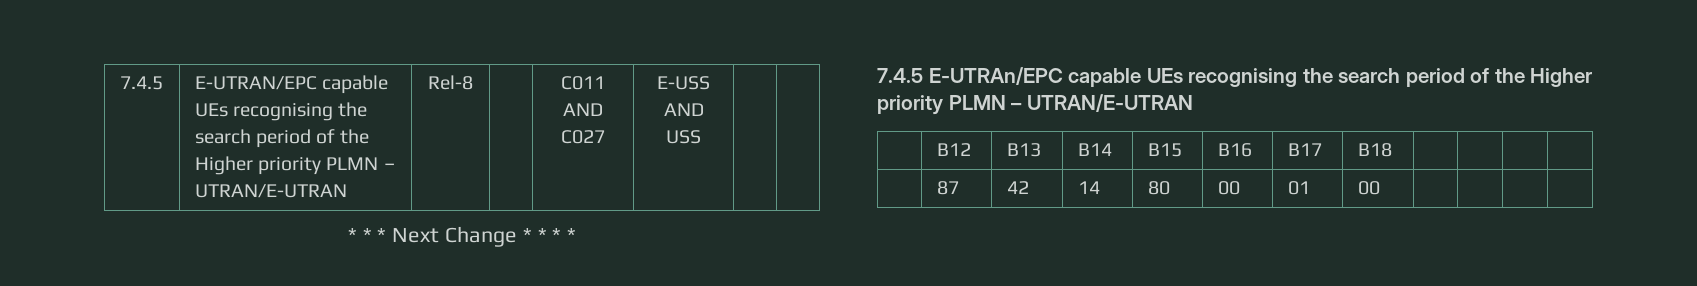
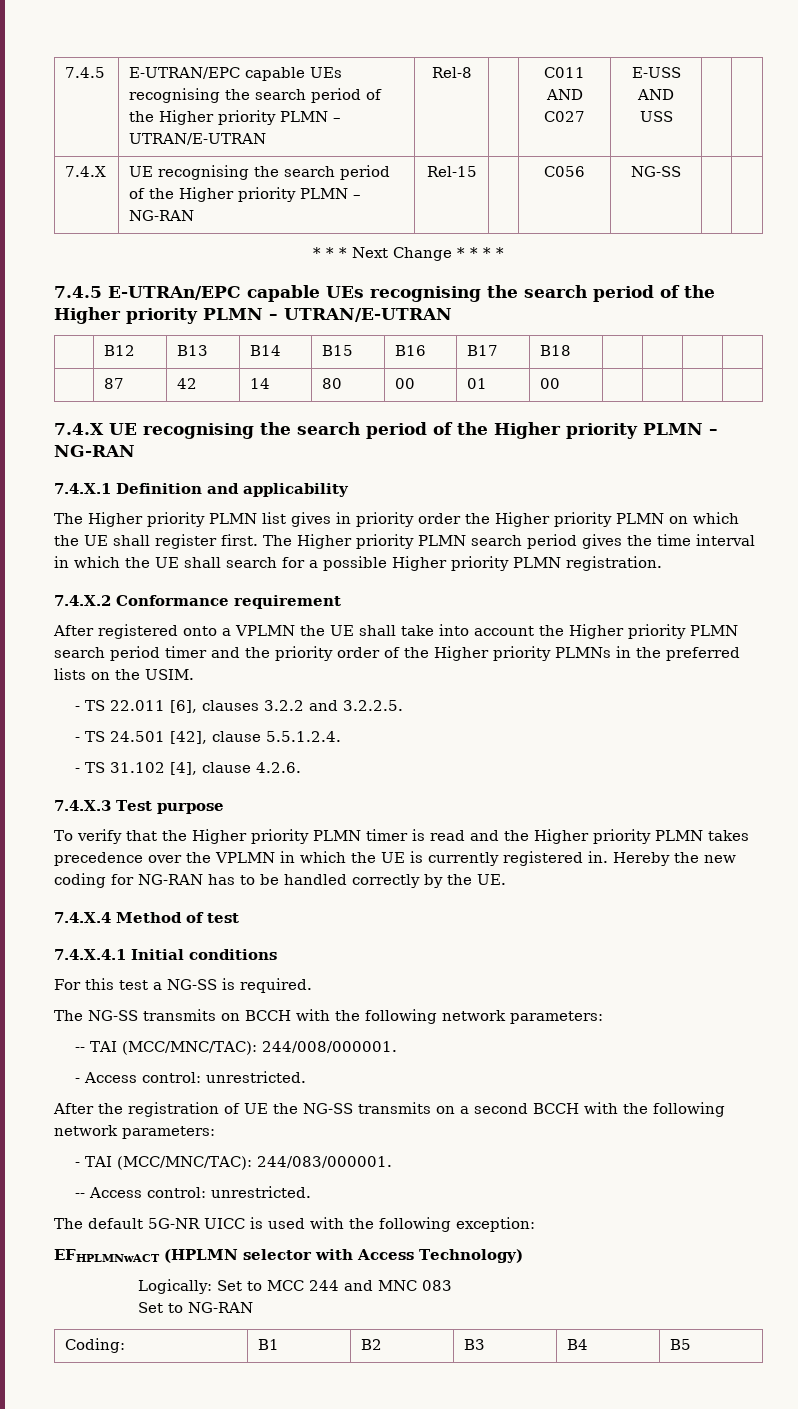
+ 7.4.X | UE recognising the search period of the Higher priority PLMN – NG-RAN | Rel-15 | | C056 | NG-SS | |
+ 7.4.X UE recognising the search period of the Higher priority PLMN – NG-RAN
+ 7.4.X.1 Definition and applicability
+ The Higher priority PLMN list gives in priority order the Higher priority PLMN on which the UE shall register first. The Higher priority PLMN search period gives the time interval in which the UE shall search for a possible Higher priority PLMN registration.
+ 7.4.X.2 Conformance requirement
+ After registered onto a VPLMN the UE shall take into account the Higher priority PLMN search period timer and the priority order of the Higher priority PLMNs in the preferred lists on the USIM.
+ - TS 22.011 [6], clauses 3.2.2 and 3.2.2.5.
+ - TS 24.501 [42], clause 5.5.1.2.4.
+ - TS 31.102 [4], clause 4.2.6.
+ 7.4.X.3 Test purpose
+ To verify that the Higher priority PLMN timer is read and the Higher priority PLMN takes precedence over the VPLMN in which the UE is currently registered in. Hereby the new coding for NG-RAN has to be handled correctly by the UE.
+ 7.4.X.4 Method of test
+ 7.4.X.4.1 Initial conditions
+ For this test a NG-SS is required.
+ The NG-SS transmits on BCCH with the following network parameters:
+ -- TAI (MCC/MNC/TAC): 244/008/000001.
+ - Access control: unrestricted.
+ After the registration of UE the NG-SS transmits on a second BCCH with the following network parameters:
+ - TAI (MCC/MNC/TAC): 244/083/000001.
+ -- Access control: unrestricted.
+ The default 5G-NR UICC is used with the following exception:
+ EFHPLMNwACT (HPLMN selector with Access Technology)
+ Logically: Set to MCC 244 and MNC 083
+ Set to NG-RAN
+ Coding: | B1 | B2 | B3 | B4 | B5

